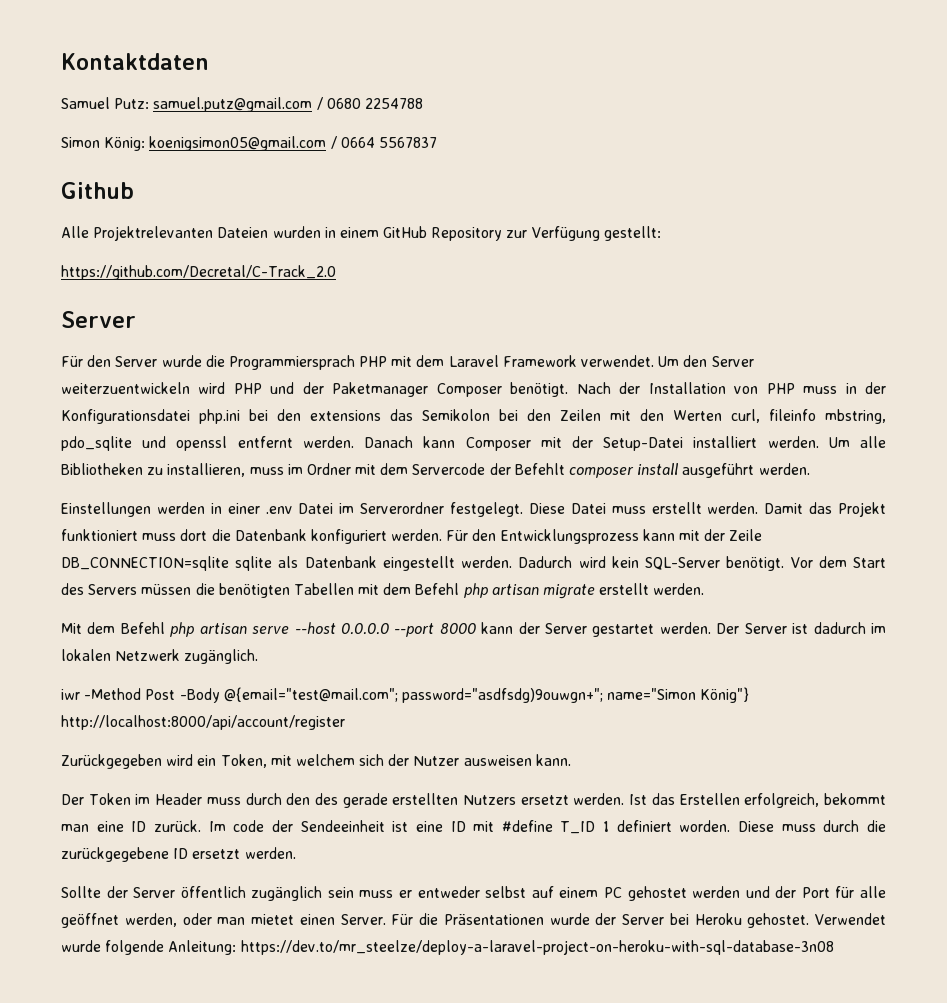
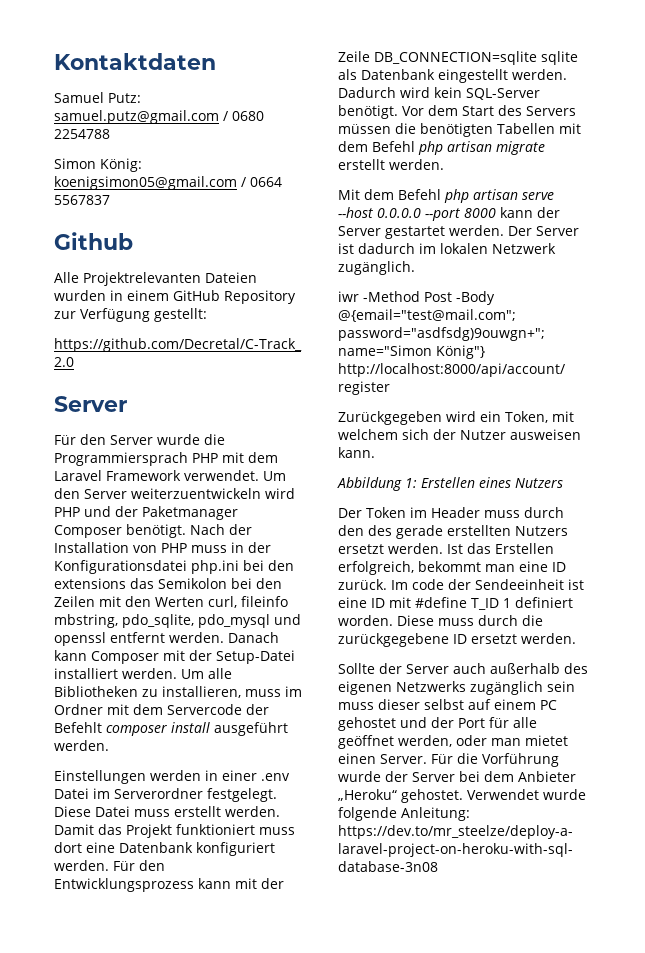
- Nach der Installation von PHP muss in der Konfigurationsdatei php.ini bei den extensions das Semikolon bei den Zeilen mit den Werten curl, fileinfo mbstring, pdo_sqlite und openssl entfernt werden.
+ Nach der Installation von PHP muss in der Konfigurationsdatei php.ini bei den extensions das Semikolon bei den Zeilen mit den Werten curl, fileinfo mbstring, pdo_sqlite, pdo_mysql und openssl entfernt werden.
- Damit das Projekt funktioniert muss dort die Datenbank konfiguriert werden.
+ Damit das Projekt funktioniert muss dort eine Datenbank konfiguriert werden.
+ Abbildung 1: Erstellen eines Nutzers
- Sollte der Server öffentlich zugänglich sein muss er entweder selbst auf einem PC gehostet werden und der Port für alle geöffnet werden, oder man mietet einen Server.
+ Sollte der Server auch außerhalb des eigenen Netzwerks zugänglich sein muss dieser selbst auf einem PC gehostet und der Port für alle geöffnet werden, oder man mietet einen Server.
- Für die Präsentationen wurde der Server bei Heroku gehostet.
+ Für die Vorführung wurde der Server bei dem Anbieter „Heroku“ gehostet.

